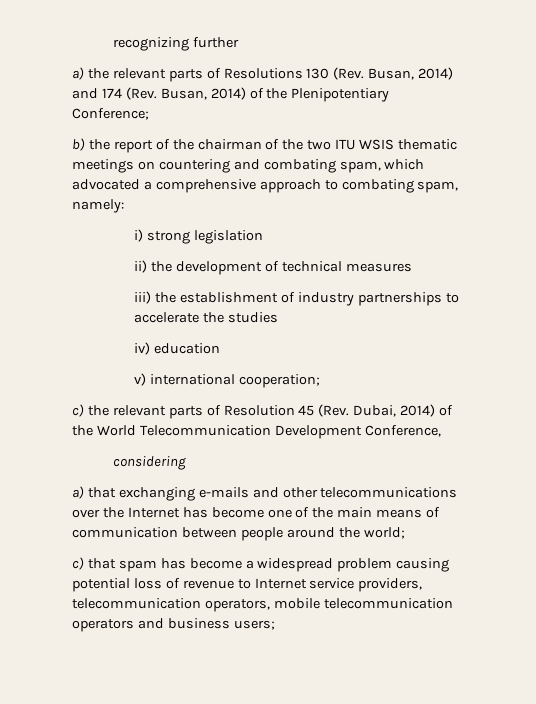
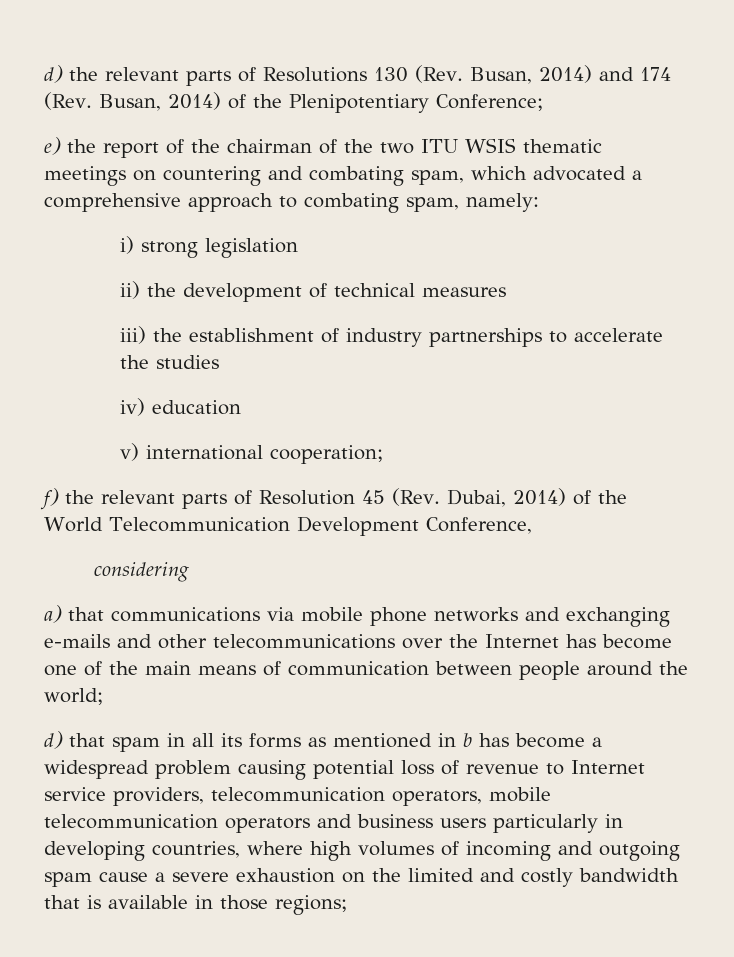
- recognizing further
- a) the relevant parts of Resolutions 130 (Rev. Busan, 2014) and 174 (Rev. Busan, 2014) of the Plenipotentiary Conference;
+ d) the relevant parts of Resolutions 130 (Rev. Busan, 2014) and 174 (Rev. Busan, 2014) of the Plenipotentiary Conference;
- b) the report of the chairman of the two ITU WSIS thematic meetings on countering and combating spam, which advocated a comprehensive approach to combating spam, namely:
+ e) the report of the chairman of the two ITU WSIS thematic meetings on countering and combating spam, which advocated a comprehensive approach to combating spam, namely:
- c) the relevant parts of Resolution 45 (Rev. Dubai, 2014) of the World Telecommunication Development Conference,
+ f) the relevant parts of Resolution 45 (Rev. Dubai, 2014) of the World Telecommunication Development Conference,
- a) that exchanging e-mails and other telecommunications over the Internet has become one of the main means of communication between people around the world;
+ a) that communications via mobile phone networks and exchanging e-mails and other telecommunications over the Internet has become one of the main means of communication between people around the world;
- c) that spam has become a widespread problem causing potential loss of revenue to Internet service providers, telecommunication operators, mobile telecommunication operators and business users;
+ d) that spam in all its forms as mentioned in b has become a widespread problem causing potential loss of revenue to Internet service providers, telecommunication operators, mobile telecommunication operators and business users particularly in developing countries, where high volumes of incoming and outgoing spam cause a severe exhaustion on the limited and costly bandwidth that is available in those regions;

